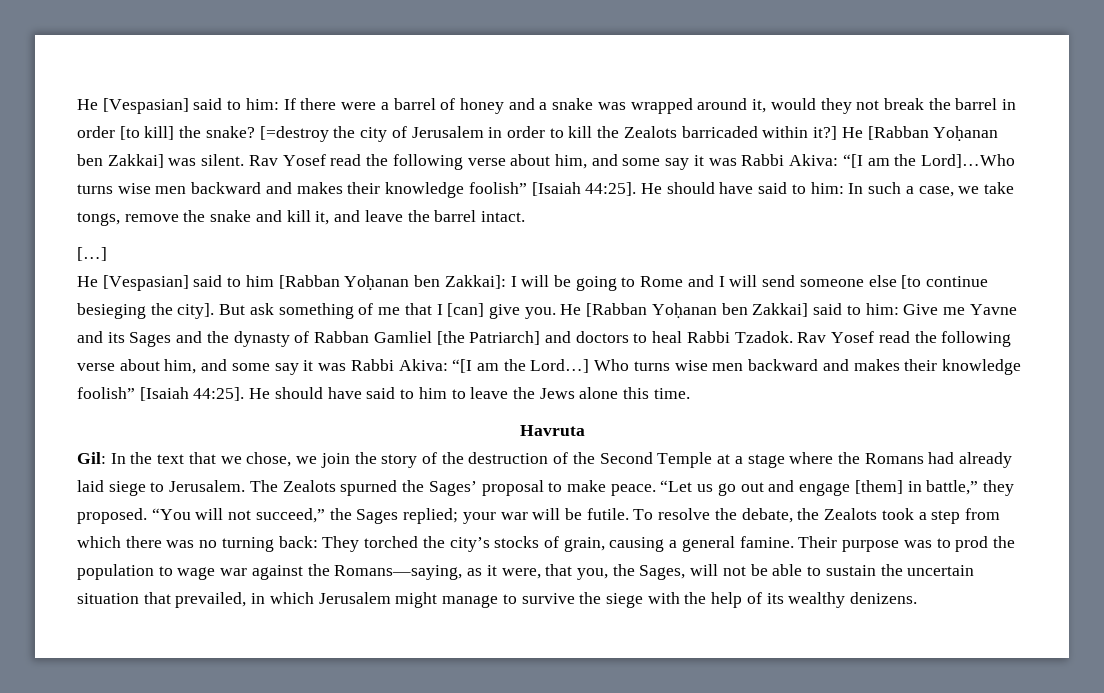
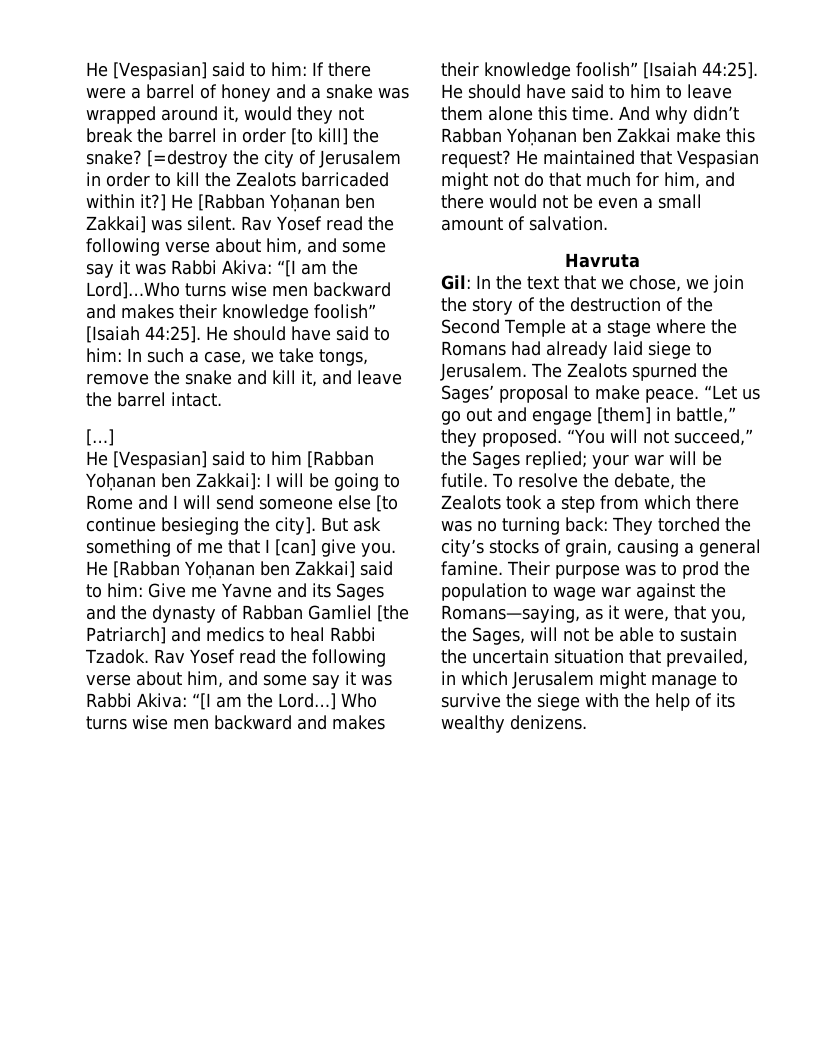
- He [Rabban Yoḥanan ben Zakkai] said to him: Give me Yavne and its Sages and the dynasty of Rabban Gamliel [the Patriarch] and doctors to heal Rabbi Tzadok.
+ He [Rabban Yoḥanan ben Zakkai] said to him: Give me Yavne and its Sages and the dynasty of Rabban Gamliel [the Patriarch] and medics to heal Rabbi Tzadok.
- He should have said to him to leave the Jews alone this time.
+ He should have said to him to leave them alone this time. And why didn’t Rabban Yoḥanan ben Zakkai make this request? He maintained that Vespasian might not do that much for him, and there would not be even a small amount of salvation.

